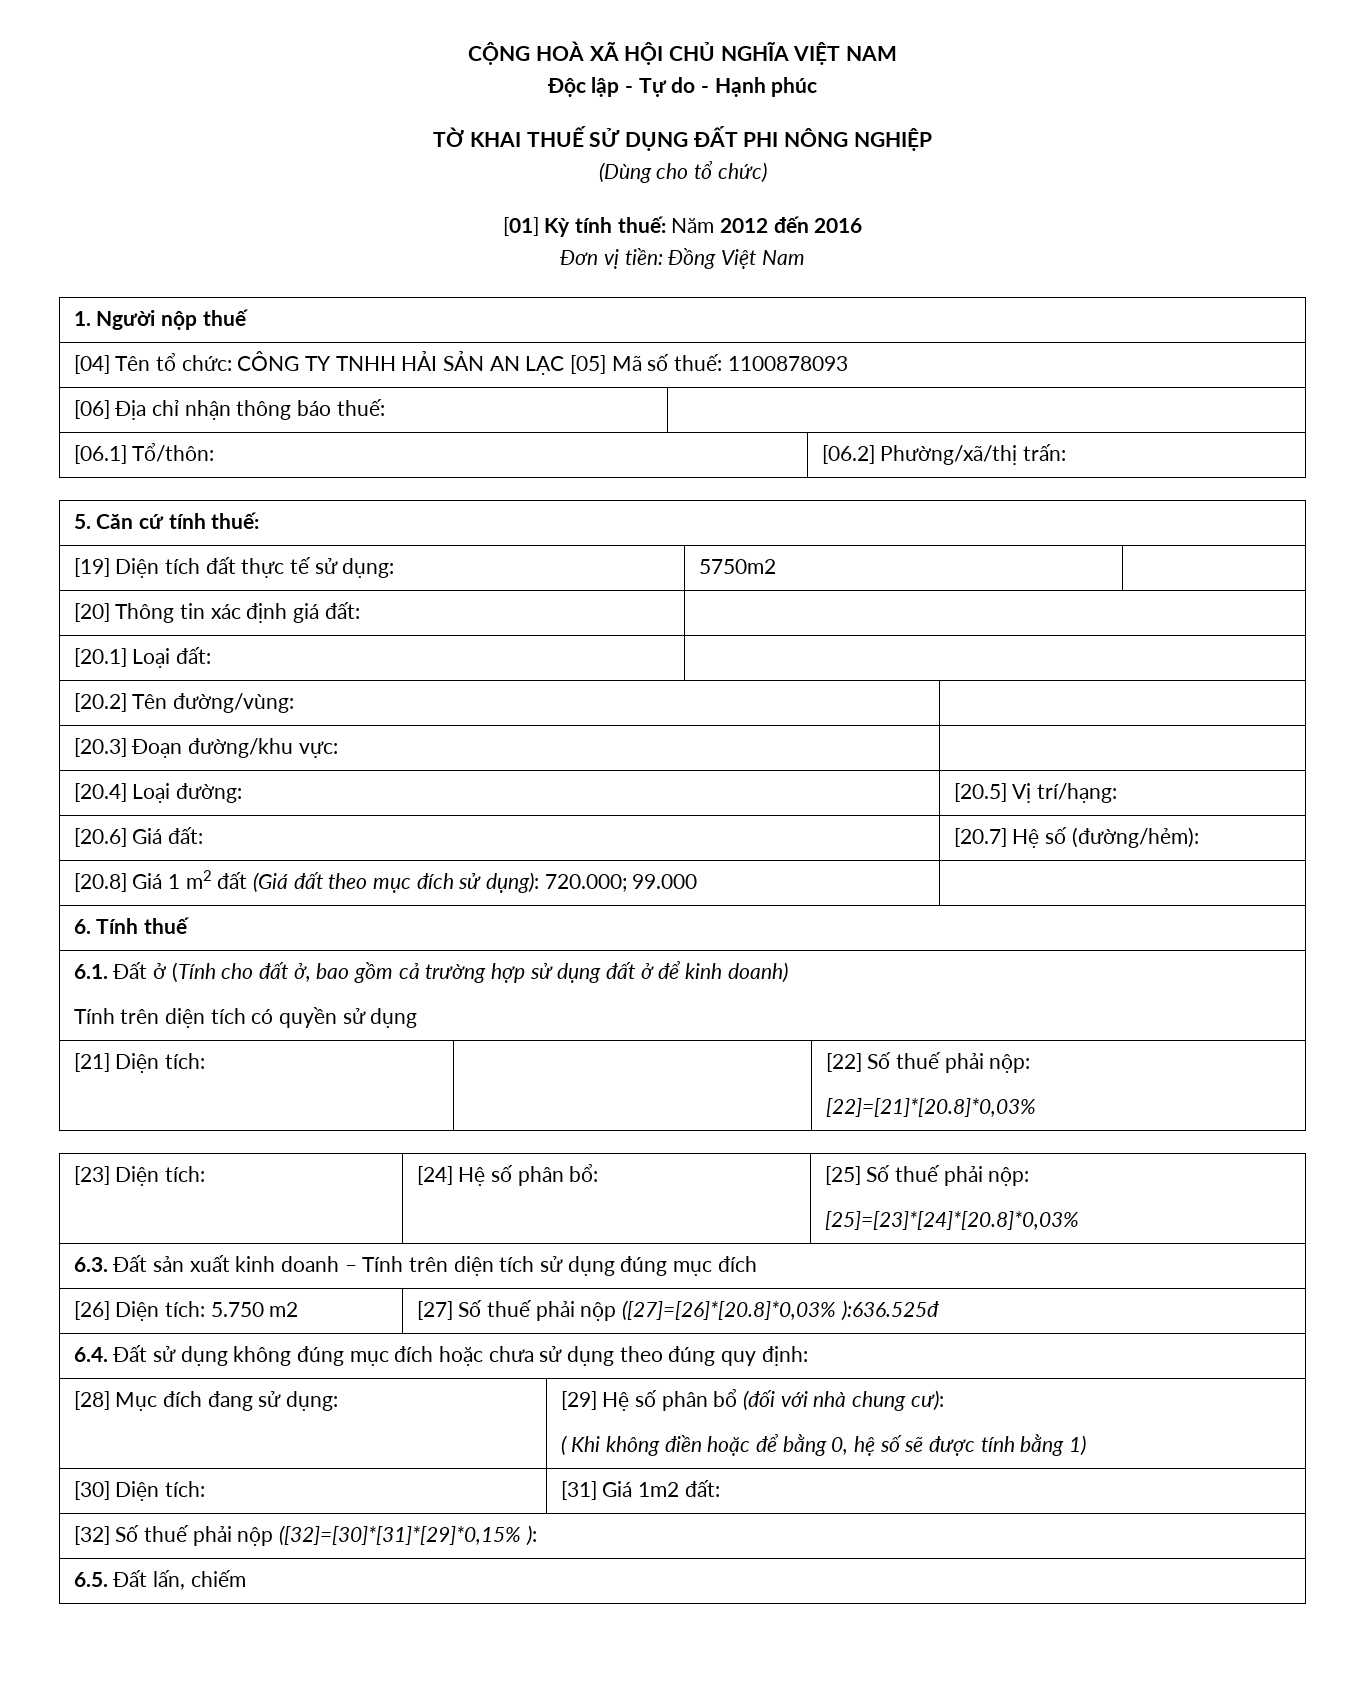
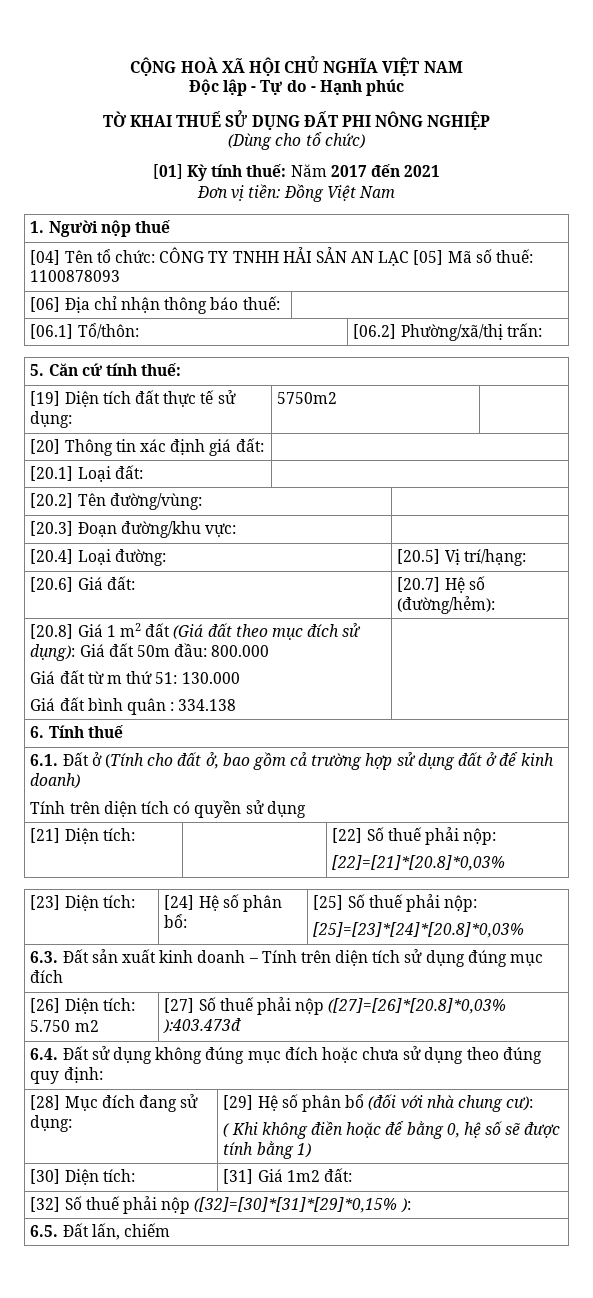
- [01] Kỳ tính thuế: Năm 2012 đến 2016
+ [01] Kỳ tính thuế: Năm 2017 đến 2021
- [20.8] Giá 1 m2 đất (Giá đất theo mục đích sử dụng): 720.000; 99.000 |
+ [20.8] Giá 1 m2 đất (Giá đất theo mục đích sử dụng): Giá đất 50m đầu: 800.000
+ Giá đất từ m thứ 51: 130.000
+ Giá đất bình quân : 334.138 |
- [26] Diện tích: 5.750 m2 | [27] Số thuế phải nộp ([27]=[26]*[20.8]*0,03% ):636.525đ
+ [26] Diện tích: 5.750 m2 | [27] Số thuế phải nộp ([27]=[26]*[20.8]*0,03% ):403.473đ

